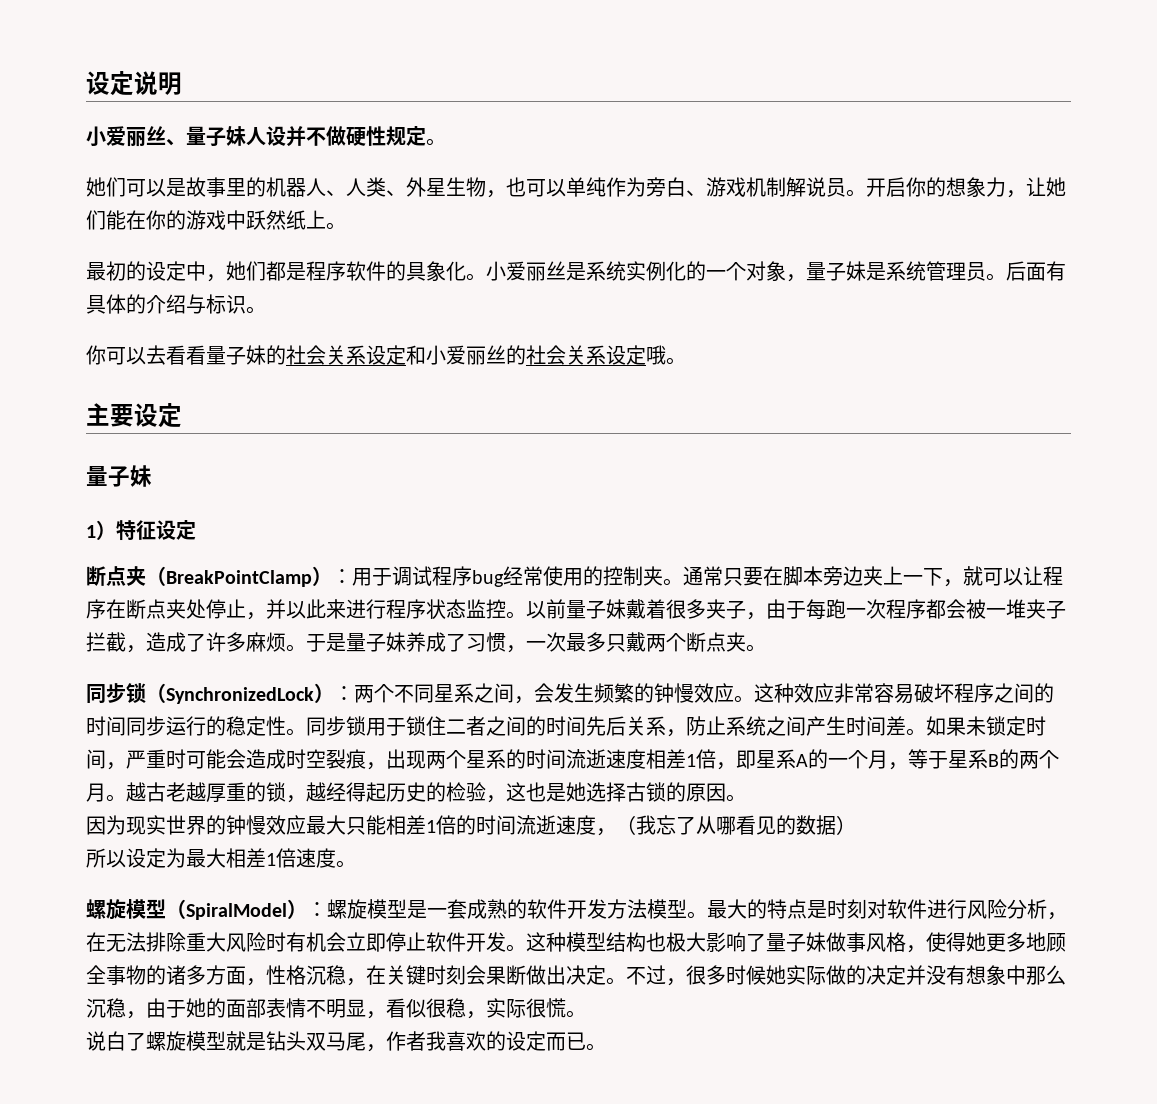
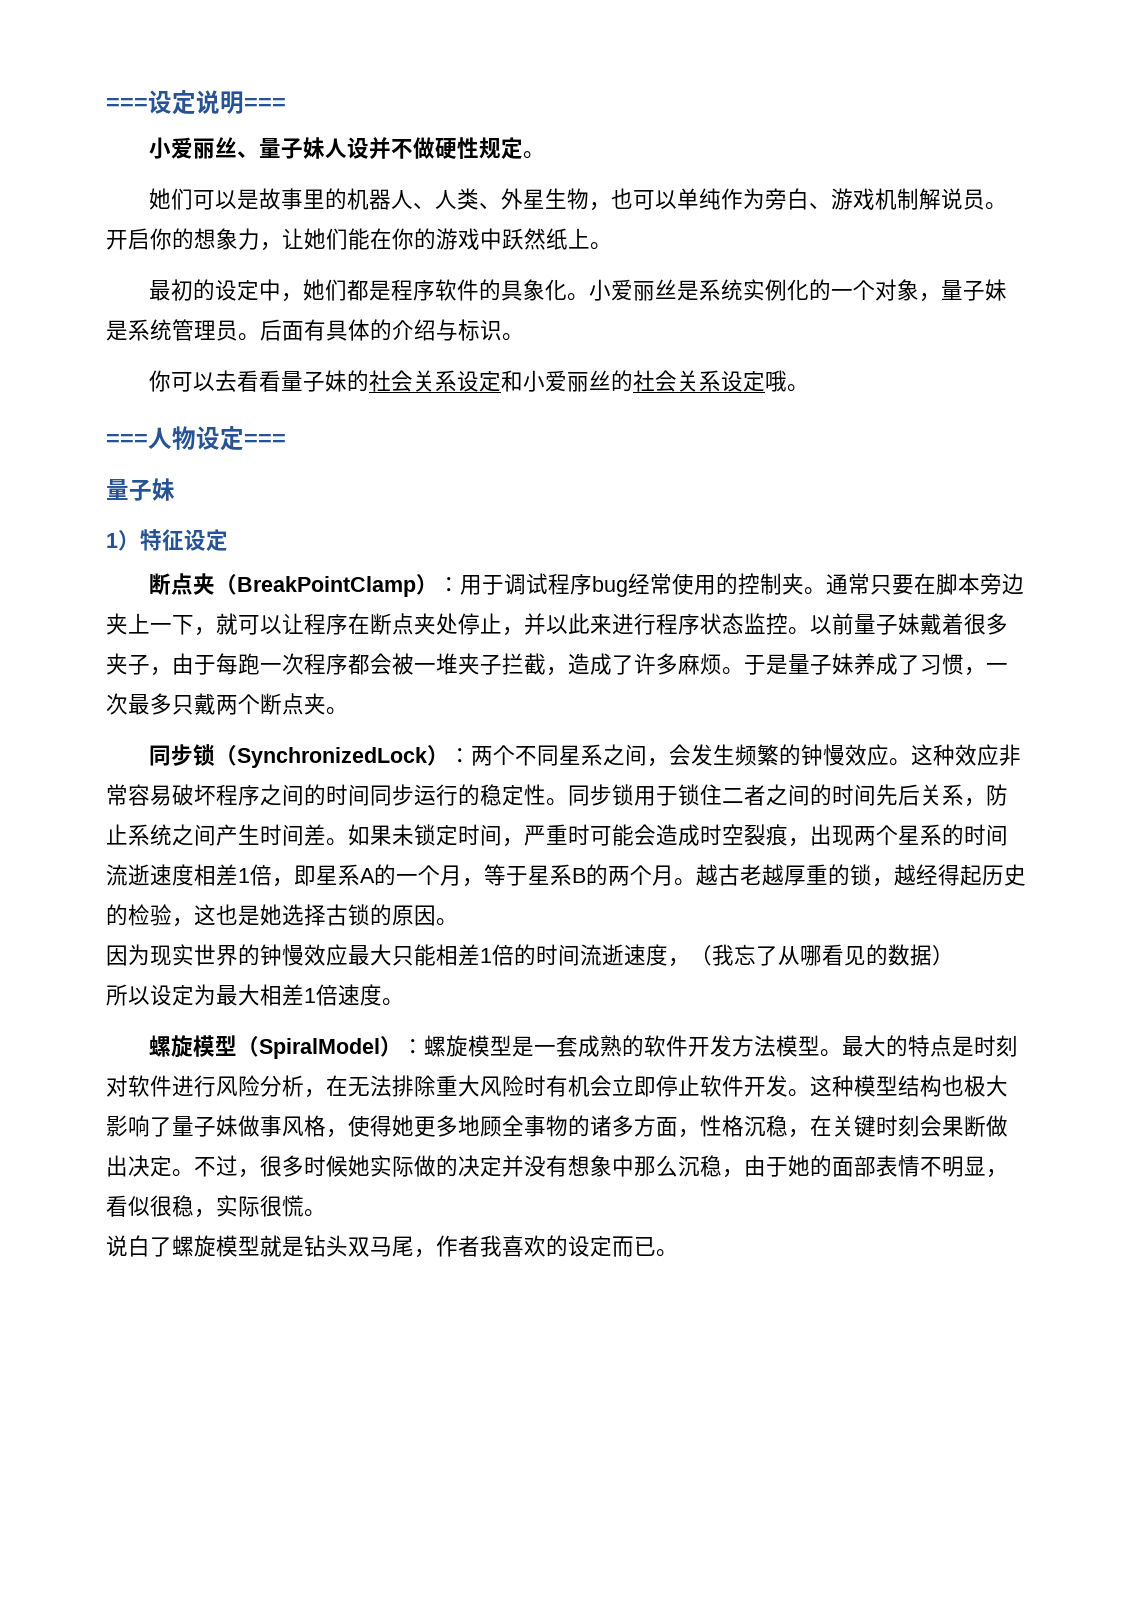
- 设定说明
+ ===设定说明===
- 主要设定
+ ===人物设定===

